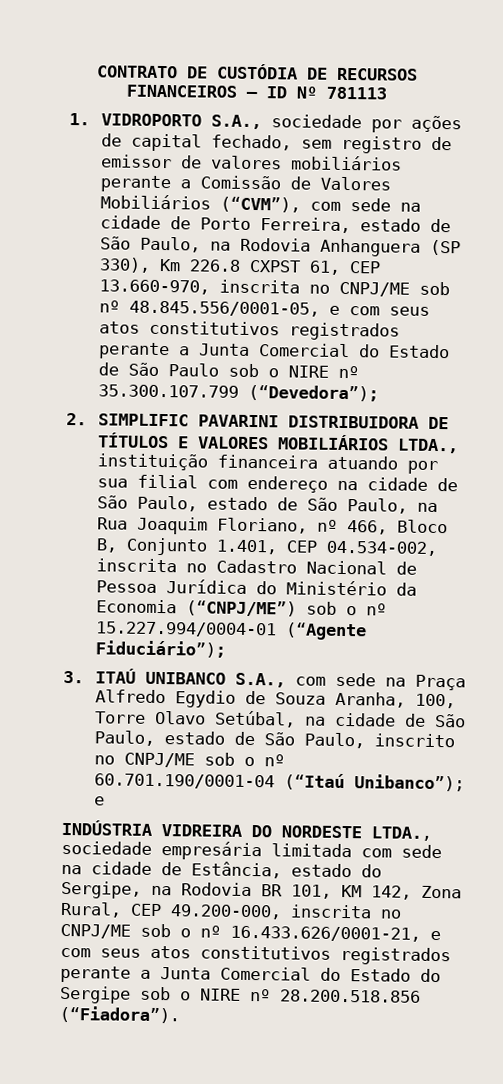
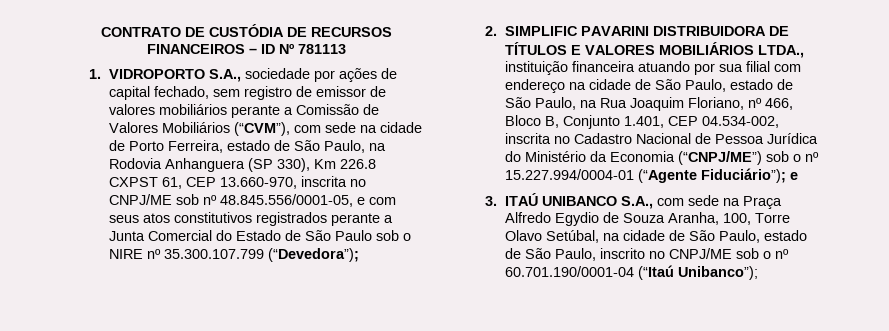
- 2. SIMPLIFIC PAVARINI DISTRIBUIDORA DE TÍTULOS E VALORES MOBILIÁRIOS LTDA., instituição financeira atuando por sua filial com endereço na cidade de São Paulo, estado de São Paulo, na Rua Joaquim Floriano, nº 466, Bloco B, Conjunto 1.401, CEP 04.534-002, inscrita no Cadastro Nacional de Pessoa Jurídica do Ministério da Economia (“CNPJ/ME”) sob o nº 15.227.994/0004-01 (“Agente Fiduciário”);
+ 2. SIMPLIFIC PAVARINI DISTRIBUIDORA DE TÍTULOS E VALORES MOBILIÁRIOS LTDA., instituição financeira atuando por sua filial com endereço na cidade de São Paulo, estado de São Paulo, na Rua Joaquim Floriano, nº 466, Bloco B, Conjunto 1.401, CEP 04.534-002, inscrita no Cadastro Nacional de Pessoa Jurídica do Ministério da Economia (“CNPJ/ME”) sob o nº 15.227.994/0004-01 (“Agente Fiduciário”); e
- 3. ITAÚ UNIBANCO S.A., com sede na Praça Alfredo Egydio de Souza Aranha, 100, Torre Olavo Setúbal, na cidade de São Paulo, estado de São Paulo, inscrito no CNPJ/ME sob o nº 60.701.190/0001-04 (“Itaú Unibanco”); e
- INDÚSTRIA VIDREIRA DO NORDESTE LTDA., sociedade empresária limitada com sede na cidade de Estância, estado do Sergipe, na Rodovia BR 101, KM 142, Zona Rural, CEP 49.200-000, inscrita no CNPJ/ME sob o nº 16.433.626/0001-21, e com seus atos constitutivos registrados perante a Junta Comercial do Estado do Sergipe sob o NIRE nº 28.200.518.856 (“Fiadora”).
+ 3. ITAÚ UNIBANCO S.A., com sede na Praça Alfredo Egydio de Souza Aranha, 100, Torre Olavo Setúbal, na cidade de São Paulo, estado de São Paulo, inscrito no CNPJ/ME sob o nº 60.701.190/0001-04 (“Itaú Unibanco”);

